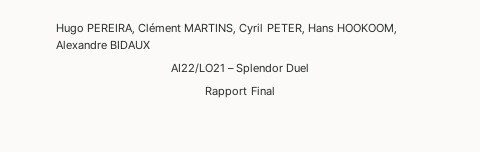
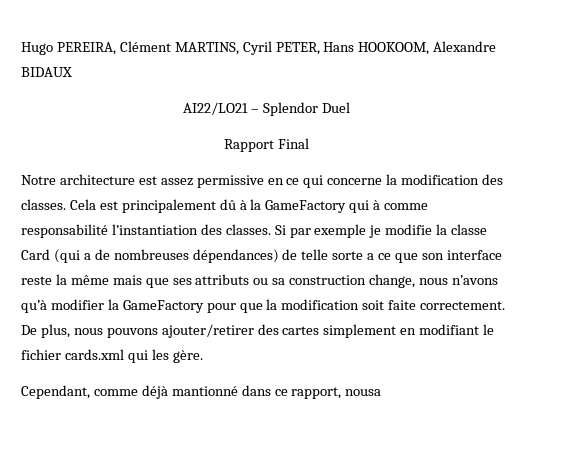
+ Notre architecture est assez permissive en ce qui concerne la modification des classes. Cela est principalement dû à la GameFactory qui à comme responsabilité l’instantiation des classes. Si par exemple je modifie la classe Card (qui a de nombreuses dépendances) de telle sorte a ce que son interface reste la même mais que ses attributs ou sa construction change, nous n’avons qu’à modifier la GameFactory pour que la modification soit faite correctement. De plus, nous pouvons ajouter/retirer des cartes simplement en modifiant le fichier cards.xml qui les gère.
+ Cependant, comme déjà mantionné dans ce rapport, nousa

